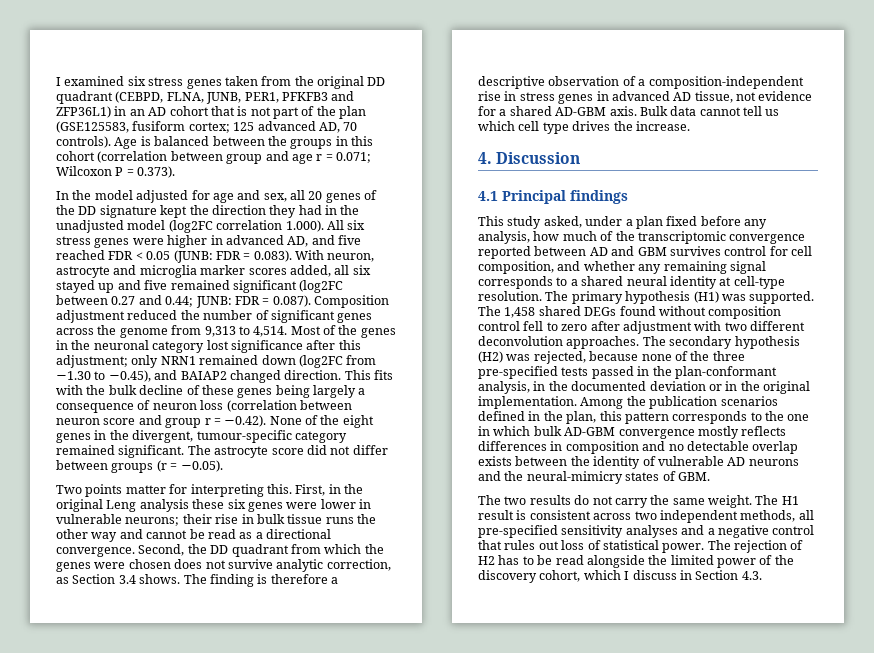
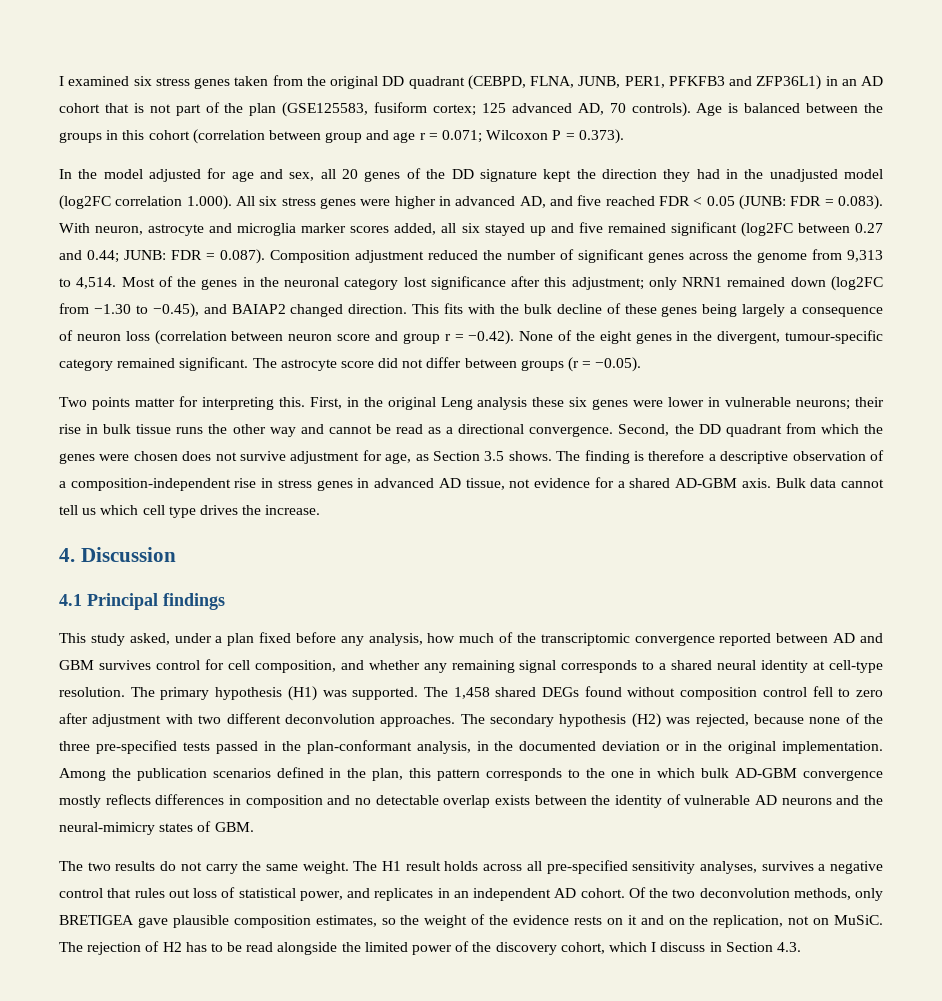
- Second, the DD quadrant from which the genes were chosen does not survive analytic correction, as Section 3.4 shows.
+ Second, the DD quadrant from which the genes were chosen does not survive adjustment for age, as Section 3.5 shows.
- The H1 result is consistent across two independent methods, all pre-specified sensitivity analyses and a negative control that rules out loss of statistical power.
+ The H1 result holds across all pre-specified sensitivity analyses, survives a negative control that rules out loss of statistical power, and replicates in an independent AD cohort. Of the two deconvolution methods, only BRETIGEA gave plausible composition estimates, so the weight of the evidence rests on it and on the replication, not on MuSiC.

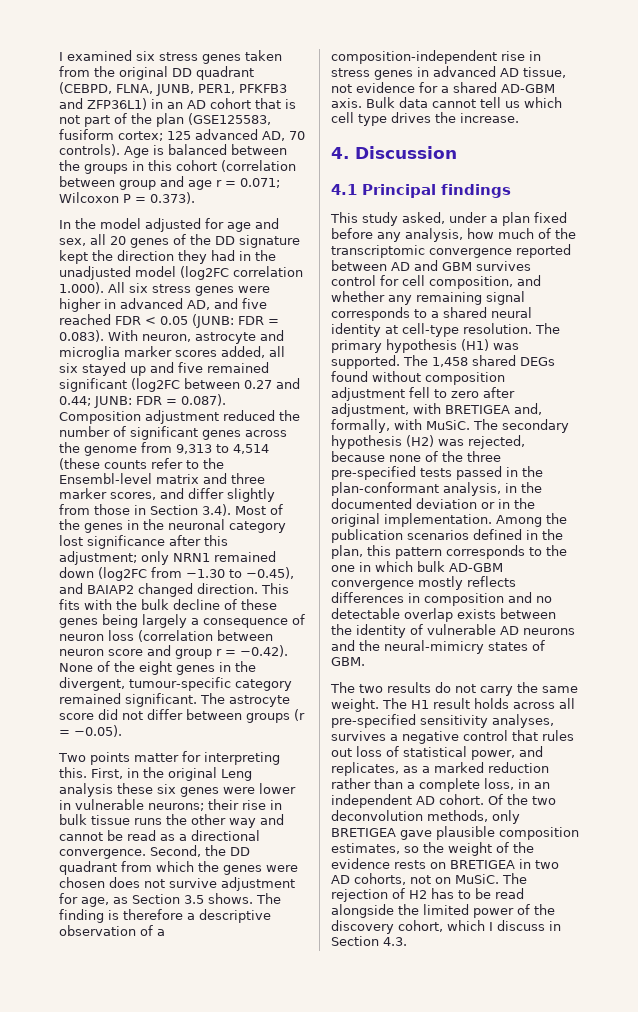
- FDR = 0.087). Composition adjustment reduced the number of significant genes across the genome from 9,313 to 4,514. Most of the genes in the neuronal category lost significance after this adjustment;
+ FDR = 0.087). Composition adjustment reduced the number of significant genes across the genome from 9,313 to 4,514 (these counts refer to the Ensembl-level matrix and three marker scores, and differ slightly from those in Section 3.4). Most of the genes in the neuronal category lost significance after this adjustment;
- The 1,458 shared DEGs found without composition control fell to zero after adjustment with two different deconvolution approaches.
+ The 1,458 shared DEGs found without composition adjustment fell to zero after adjustment, with BRETIGEA and, formally, with MuSiC.
- The H1 result holds across all pre-specified sensitivity analyses, survives a negative control that rules out loss of statistical power, and replicates in an independent AD cohort.
+ The H1 result holds across all pre-specified sensitivity analyses, survives a negative control that rules out loss of statistical power, and replicates, as a marked reduction rather than a complete loss, in an independent AD cohort.
- Of the two deconvolution methods, only BRETIGEA gave plausible composition estimates, so the weight of the evidence rests on it and on the replication, not on MuSiC.
+ Of the two deconvolution methods, only BRETIGEA gave plausible composition estimates, so the weight of the evidence rests on BRETIGEA in two AD cohorts, not on MuSiC.

